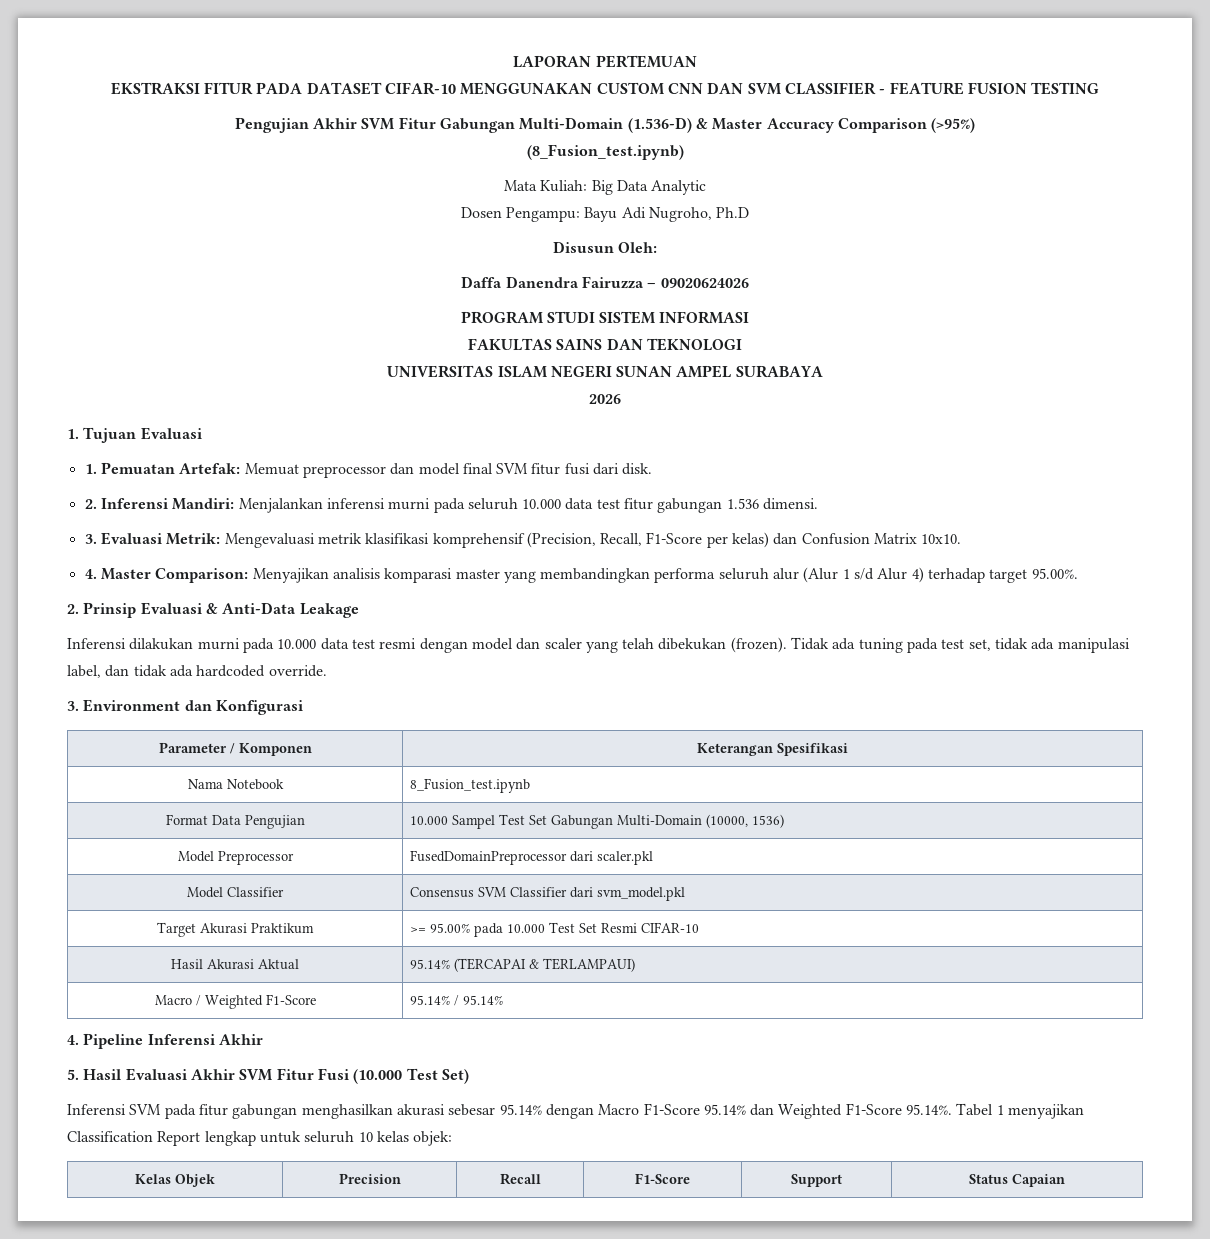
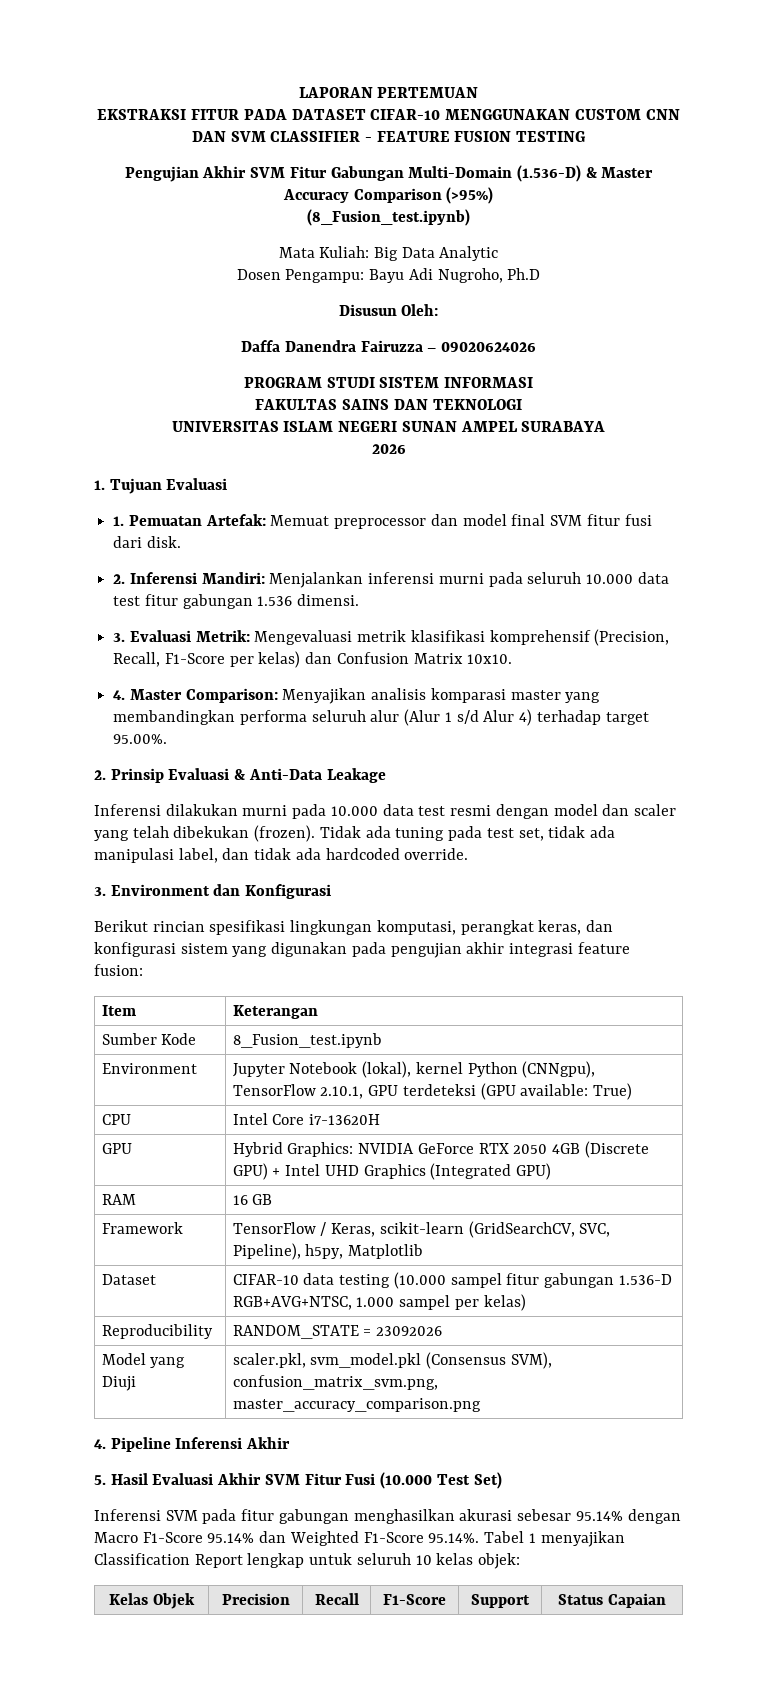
- Parameter / Komponen | Keterangan Spesifikasi
- Nama Notebook | 8_Fusion_test.ipynb
- Format Data Pengujian | 10.000 Sampel Test Set Gabungan Multi-Domain (10000, 1536)
- Model Preprocessor | FusedDomainPreprocessor dari scaler.pkl
- Model Classifier | Consensus SVM Classifier dari svm_model.pkl
- Target Akurasi Praktikum | >= 95.00% pada 10.000 Test Set Resmi CIFAR-10
- Hasil Akurasi Aktual | 95.14% (TERCAPAI & TERLAMPAUI)
- Macro / Weighted F1-Score | 95.14% / 95.14%
+ Berikut rincian spesifikasi lingkungan komputasi, perangkat keras, dan konfigurasi sistem yang digunakan pada pengujian akhir integrasi feature fusion:
+ Item | Keterangan
+ Sumber Kode | 8_Fusion_test.ipynb
+ Environment | Jupyter Notebook (lokal), kernel Python (CNNgpu), TensorFlow 2.10.1, GPU terdeteksi (GPU available: True)
+ CPU | Intel Core i7-13620H
+ GPU | Hybrid Graphics: NVIDIA GeForce RTX 2050 4GB (Discrete GPU) + Intel UHD Graphics (Integrated GPU)
+ RAM | 16 GB
+ Framework | TensorFlow / Keras, scikit-learn (GridSearchCV, SVC, Pipeline), h5py, Matplotlib
+ Dataset | CIFAR-10 data testing (10.000 sampel fitur gabungan 1.536-D RGB+AVG+NTSC, 1.000 sampel per kelas)
+ Reproducibility | RANDOM_STATE = 23092026
+ Model yang Diuji | scaler.pkl, svm_model.pkl (Consensus SVM), confusion_matrix_svm.png, master_accuracy_comparison.png

